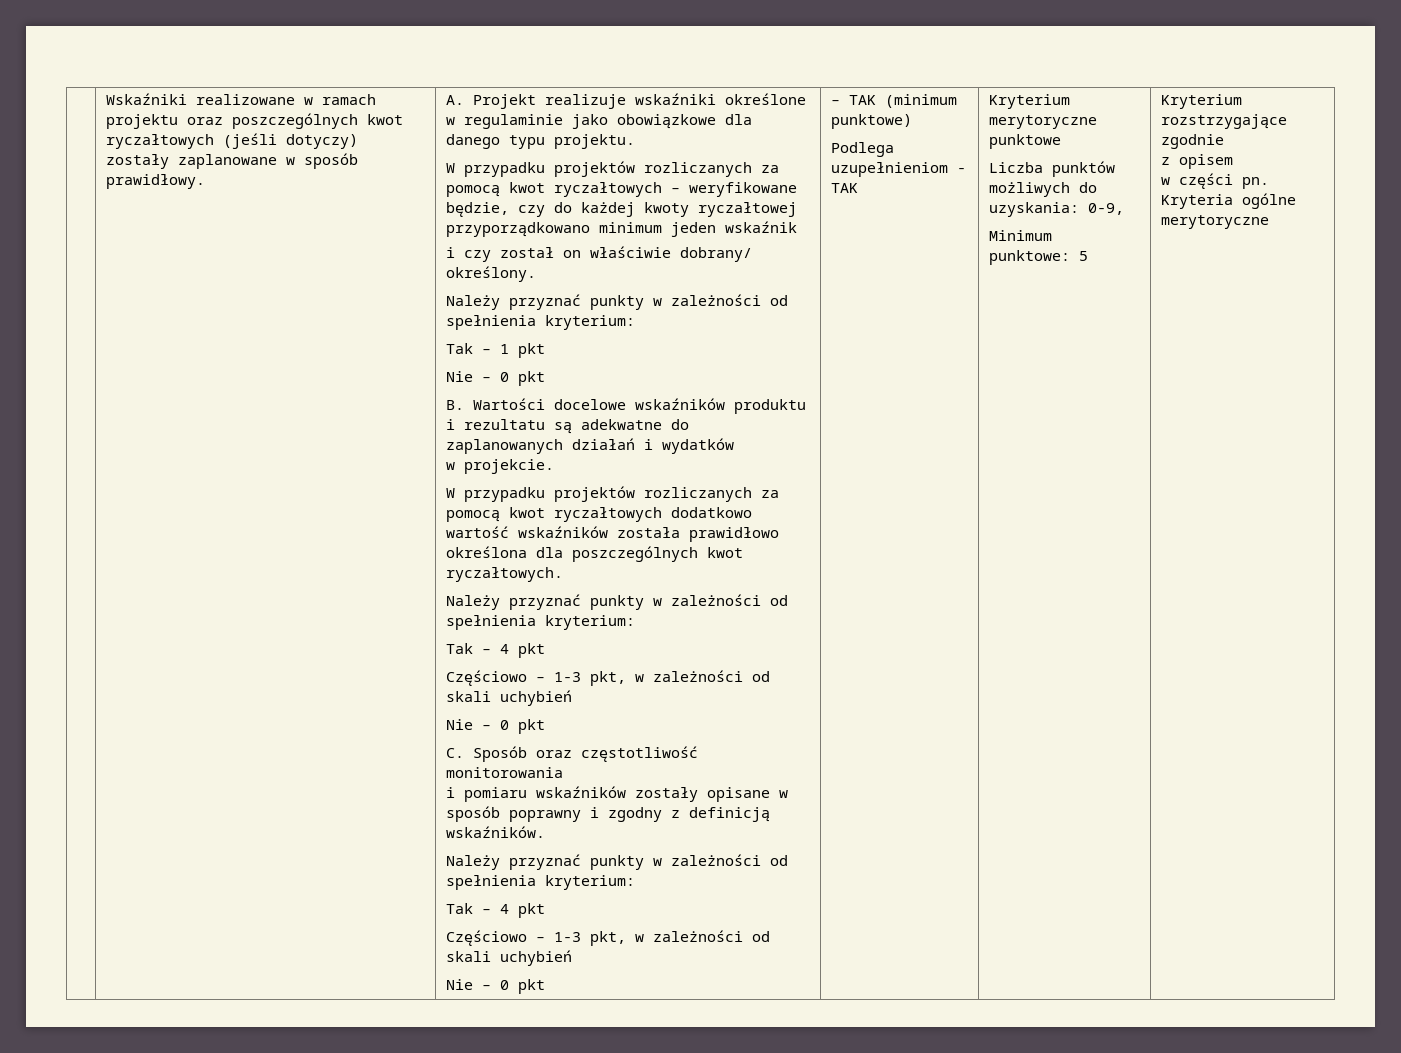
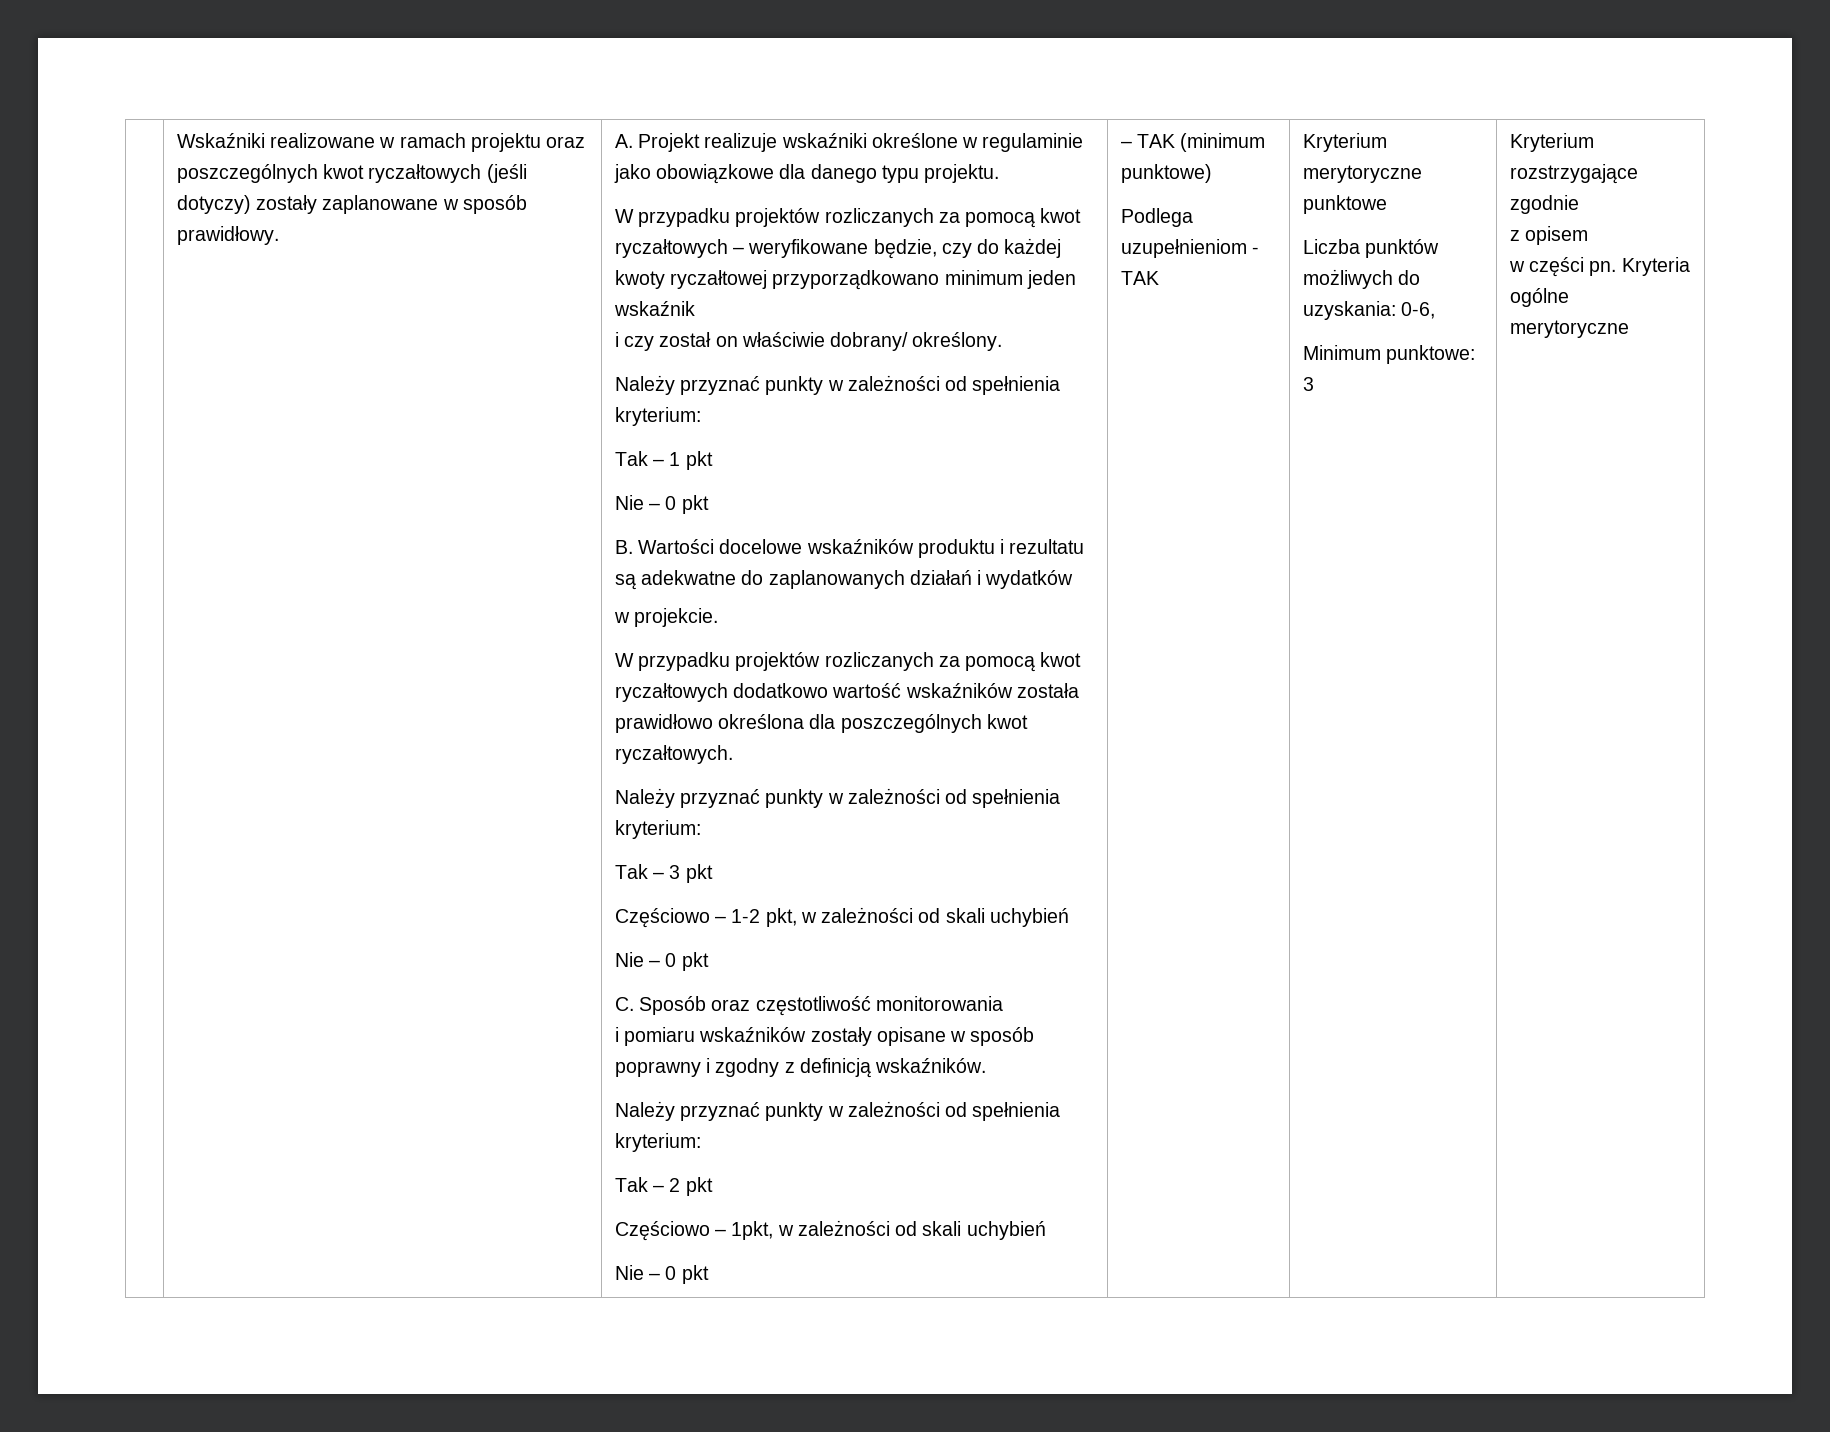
  W przypadku projektów rozliczanych za pomocą kwot ryczałtowych dodatkowo wartość wskaźników została prawidłowo określona dla poszczególnych kwot ryczałtowych.
  Należy przyznać punkty w zależności od spełnienia kryterium:
- Tak – 4 pkt
- Częściowo – 1-3 pkt, w zależności od skali uchybień
+ Tak – 3 pkt
+ Częściowo – 1-2 pkt, w zależności od skali uchybień
  i pomiaru wskaźników zostały opisane w sposób poprawny i zgodny z definicją wskaźników.
  Należy przyznać punkty w zależności od spełnienia kryterium:
- Tak – 4 pkt
- Częściowo – 1-3 pkt, w zależności od skali uchybień
+ Tak – 2 pkt
+ Częściowo – 1pkt, w zależności od skali uchybień
- Liczba punktów możliwych do uzyskania: 0-9,
+ Liczba punktów możliwych do uzyskania: 0-6,
- Minimum punktowe: 5
+ Minimum punktowe: 3

